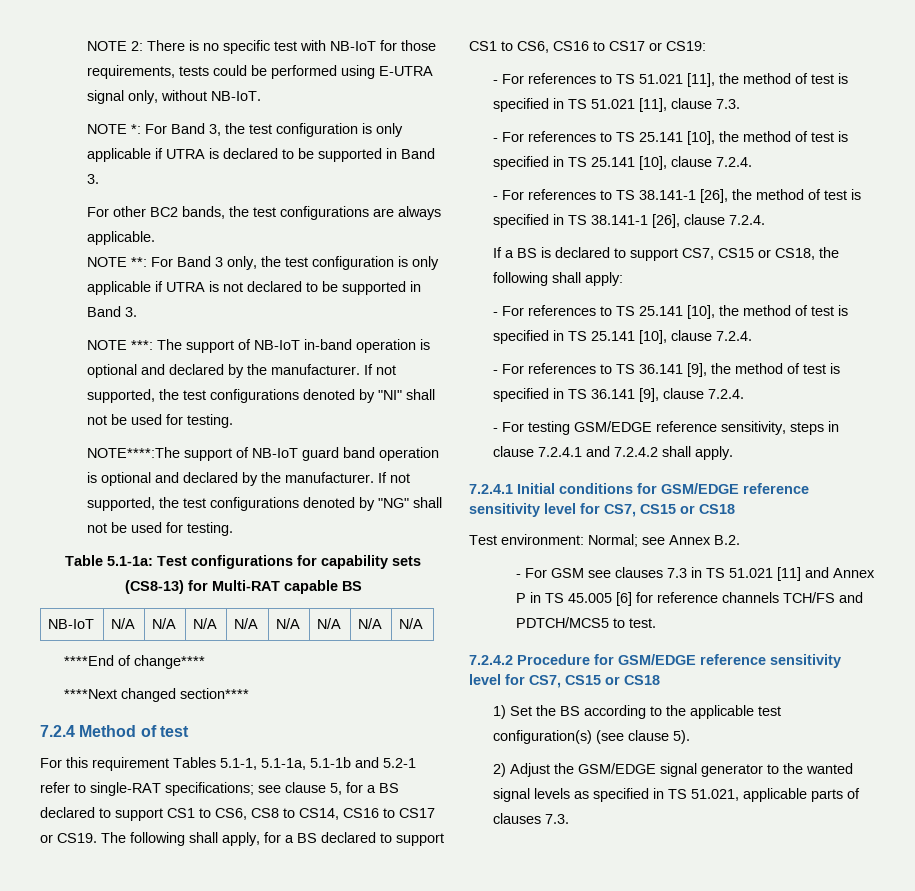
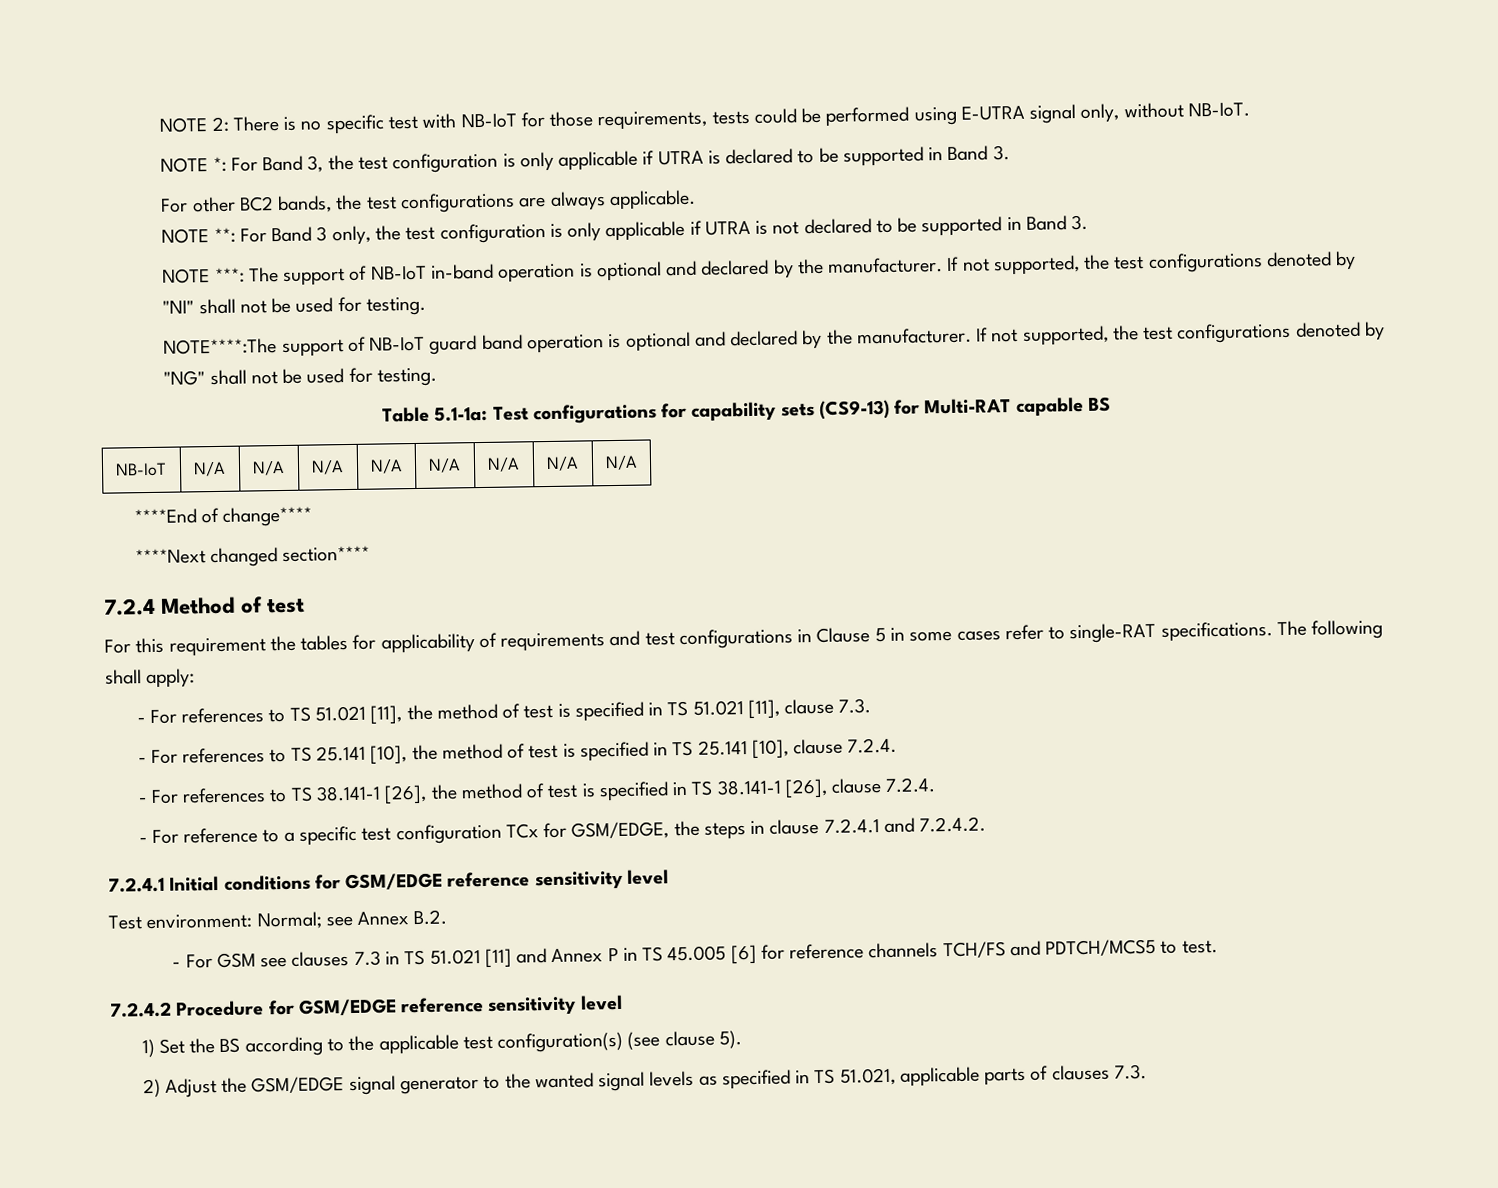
- Table 5.1-1a: Test configurations for capability sets (CS8-13) for Multi-RAT capable BS
+ Table 5.1-1a: Test configurations for capability sets (CS9-13) for Multi-RAT capable BS
- For this requirement Tables 5.1-1, 5.1-1a, 5.1-1b and 5.2-1 refer to single-RAT specifications; see clause 5, for a BS declared to support CS1 to CS6, CS8 to CS14, CS16 to CS17 or CS19. The following shall apply, for a BS declared to support CS1 to CS6, CS16 to CS17 or CS19:
+ For this requirement the tables for applicability of requirements and test configurations in Clause 5 in some cases refer to single-RAT specifications. The following shall apply:
- If a BS is declared to support CS7, CS15 or CS18, the following shall apply:
- - For references to TS 25.141 [10], the method of test is specified in TS 25.141 [10], clause 7.2.4.
- - For references to TS 36.141 [9], the method of test is specified in TS 36.141 [9], clause 7.2.4.
- - For testing GSM/EDGE reference sensitivity, steps in clause 7.2.4.1 and 7.2.4.2 shall apply.
+ - For reference to a specific test configuration TCx for GSM/EDGE, the steps in clause 7.2.4.1 and 7.2.4.2.
- 7.2.4.1 Initial conditions for GSM/EDGE reference sensitivity level for CS7, CS15 or CS18
+ 7.2.4.1 Initial conditions for GSM/EDGE reference sensitivity level
- 7.2.4.2 Procedure for GSM/EDGE reference sensitivity level for CS7, CS15 or CS18
+ 7.2.4.2 Procedure for GSM/EDGE reference sensitivity level

